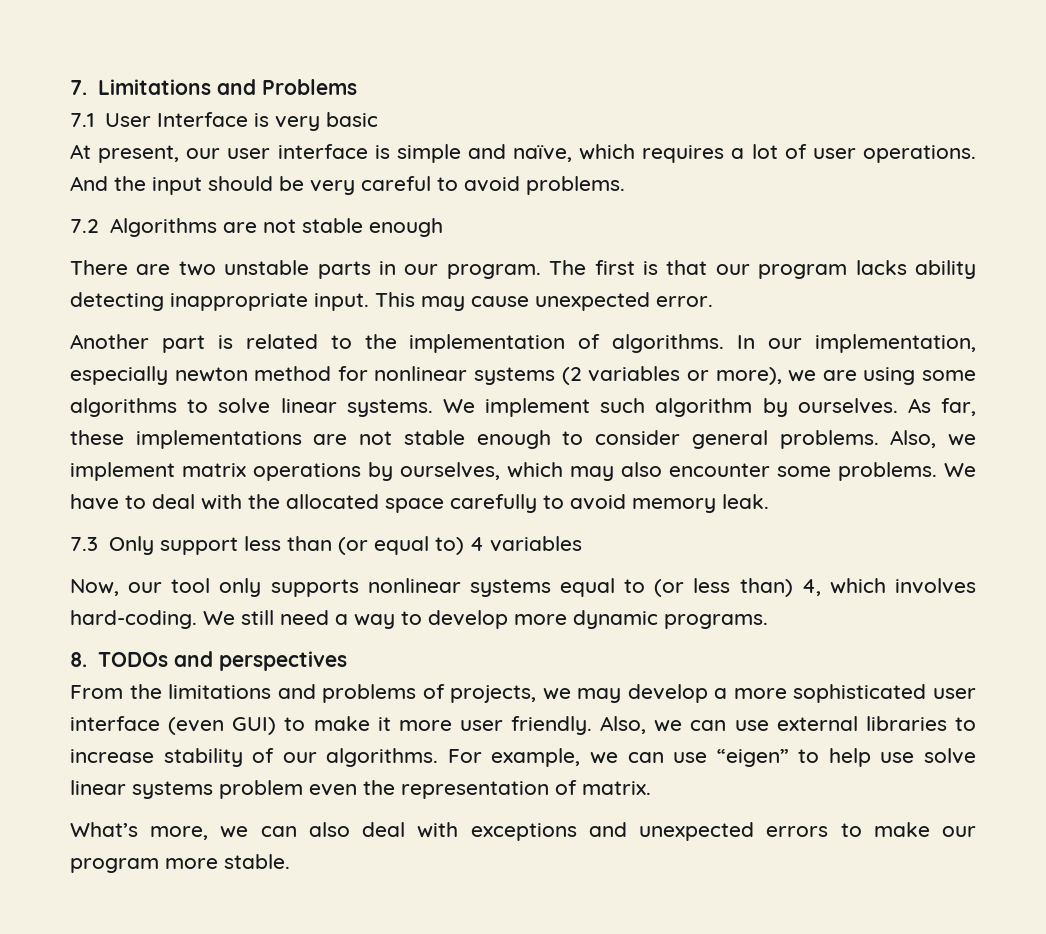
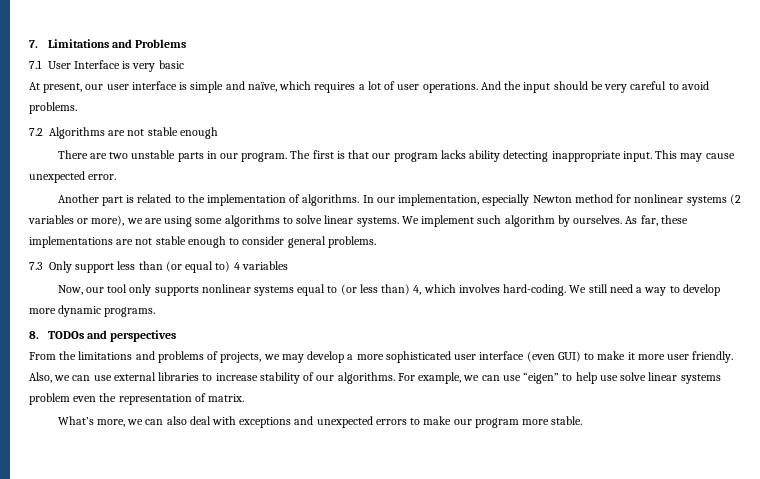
- In our implementation, especially newton method for nonlinear systems (2 variables or more), we are using some algorithms to solve linear systems.
+ In our implementation, especially Newton method for nonlinear systems (2 variables or more), we are using some algorithms to solve linear systems.
- Also, we implement matrix operations by ourselves, which may also encounter some problems. We have to deal with the allocated space carefully to avoid memory leak.

